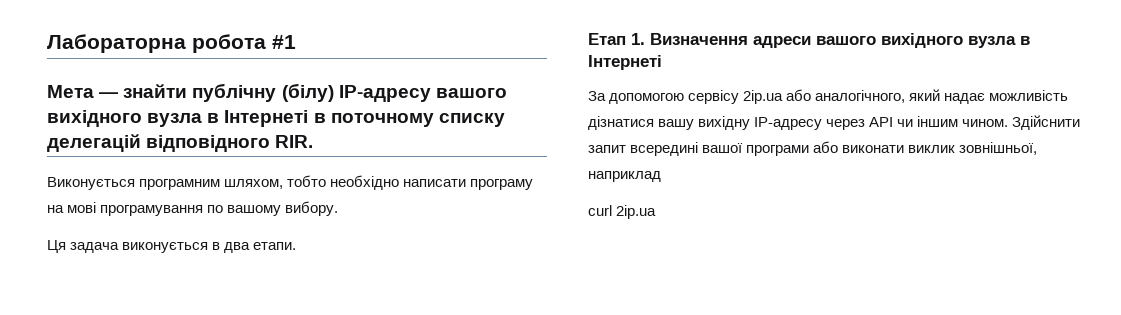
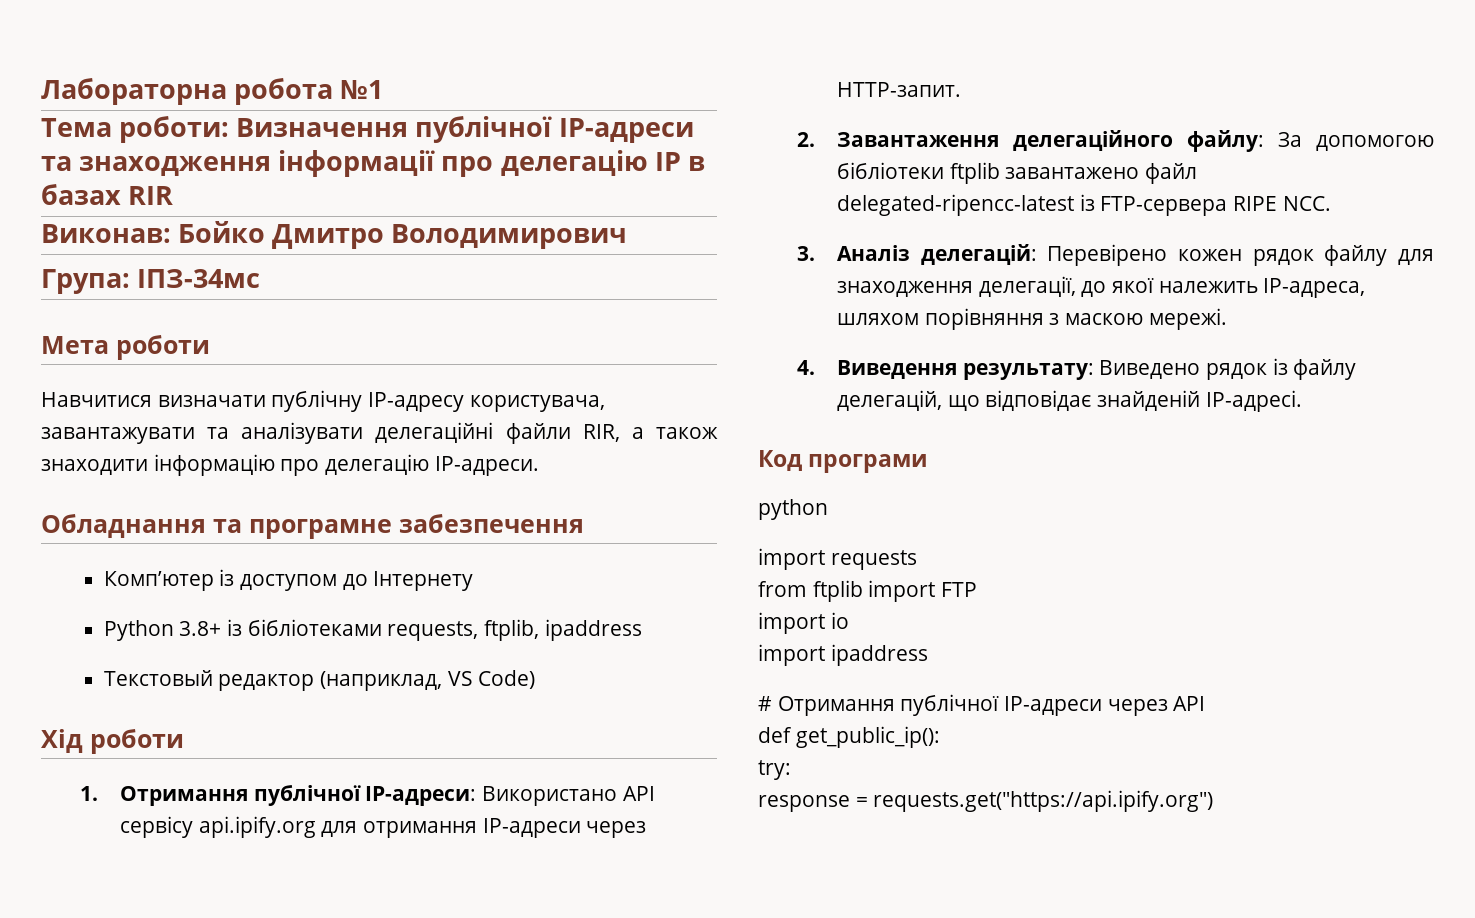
- Лабораторна робота #1
- Мета — знайти публічну (білу) IP-адресу вашого вихідного вузла в Інтернеті в поточному списку делегацій відповідного RIR.
- Виконується програмним шляхом, тобто необхідно написати програму на мові програмування по вашому вибору.
- Ця задача виконується в два етапи.
- Етап 1. Визначення адреси вашого вихідного вузла в Інтернеті
- За допомогою сервісу 2ip.ua або аналогічного, який надає можливість дізнатися вашу вихідну IP-адресу через API чи іншим чином. Здійснити запит всередині вашої програми або виконати виклик зовнішньої, наприклад
- curl 2ip.ua
+ Лабораторна робота №1
+ Тема роботи: Визначення публічної IP-адреси та знаходження інформації про делегацію IP в базах RIR
+ Виконав: Бойко Дмитро Володимирович
+ Група: ІПЗ-34мс
+ Мета роботи
+ Навчитися визначати публічну IP-адресу користувача, завантажувати та аналізувати делегаційні файли RIR, а також знаходити інформацію про делегацію IP-адреси.
+ Обладнання та програмне забезпечення
+ Комп’ютер із доступом до Інтернету
+ Python 3.8+ із бібліотеками requests, ftplib, ipaddress
+ Текстовый редактор (наприклад, VS Code)
+ Хід роботи
+ 1. Отримання публічної IP-адреси: Використано API сервісу api.ipify.org для отримання IP-адреси через HTTP-запит.
+ 2. Завантаження делегаційного файлу: За допомогою бібліотеки ftplib завантажено файл delegated-ripencc-latest із FTP-сервера RIPE NCC.
+ 3. Аналіз делегацій: Перевірено кожен рядок файлу для знаходження делегації, до якої належить IP-адреса, шляхом порівняння з маскою мережі.
+ 4. Виведення результату: Виведено рядок із файлу делегацій, що відповідає знайденій IP-адресі.
+ Код програми
+ python
+ import requests
+ from ftplib import FTP
+ import io
+ import ipaddress
+ # Отримання публічної IP-адреси через API
+ def get_public_ip():
+ try:
+ response = requests.get("https://api.ipify.org")

